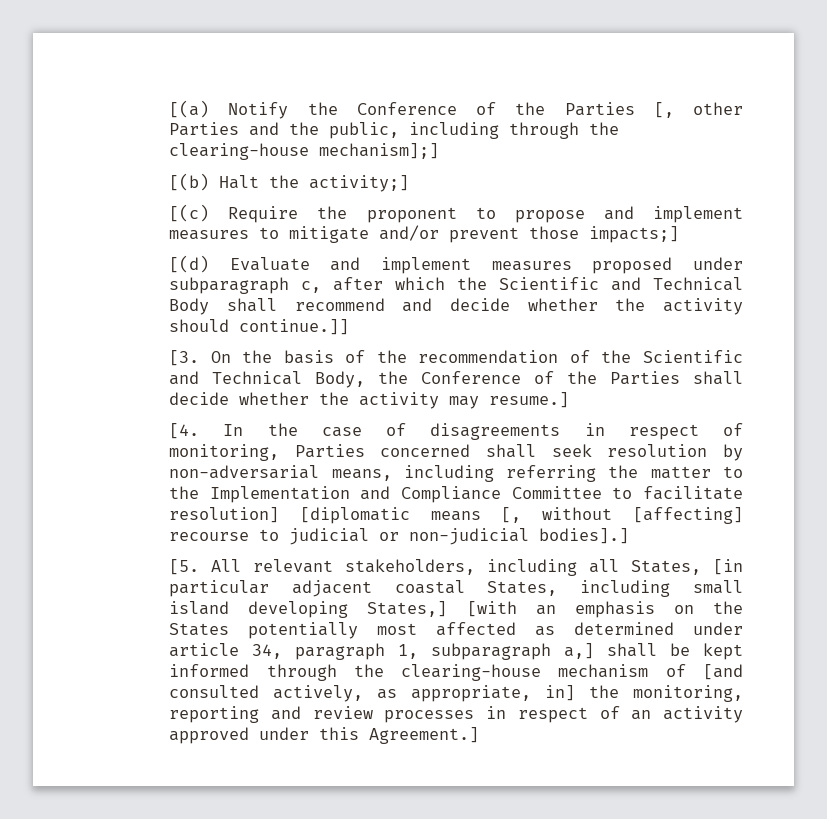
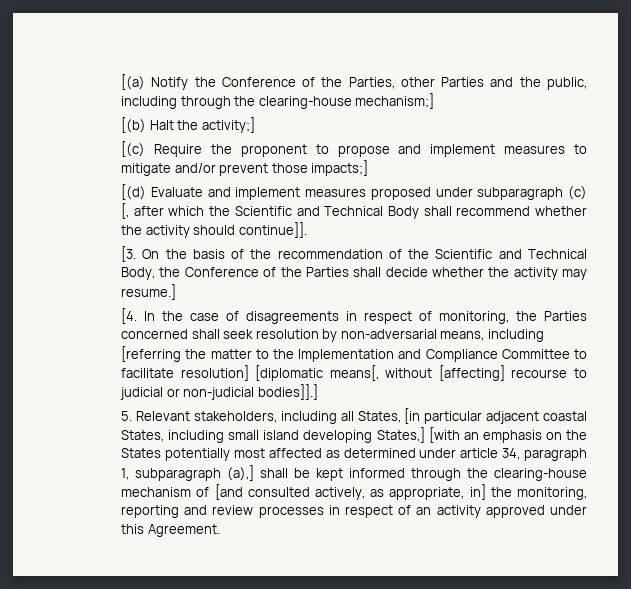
- [(a) Notify the Conference of the Parties [, other Parties and the public, including through the clearing-house mechanism];]
+ [(a) Notify the Conference of the Parties, other Parties and the public, including through the clearing-house mechanism;]
- [(d) Evaluate and implement measures proposed under subparagraph c, after which the Scientific and Technical Body shall recommend and decide whether the activity should continue.]]
+ [(d) Evaluate and implement measures proposed under subparagraph (c) [, after which the Scientific and Technical Body shall recommend whether the activity should continue]].
- [4. In the case of disagreements in respect of monitoring, Parties concerned shall seek resolution by non-adversarial means, including referring the matter to the Implementation and Compliance Committee to facilitate resolution] [diplomatic means [, without [affecting] recourse to judicial or non-judicial bodies].]
- [5. All relevant stakeholders, including all States, [in particular adjacent coastal States, including small island developing States,] [with an emphasis on the States potentially most affected as determined under article 34, paragraph 1, subparagraph a,] shall be kept informed through the clearing-house mechanism of [and consulted actively, as appropriate, in] the monitoring, reporting and review processes in respect of an activity approved under this Agreement.]
+ [4. In the case of disagreements in respect of monitoring, the Parties concerned shall seek resolution by non-adversarial means, including [referring the matter to the Implementation and Compliance Committee to facilitate resolution] [diplomatic means[, without [affecting] recourse to judicial or non-judicial bodies]].]
+ 5. Relevant stakeholders, including all States, [in particular adjacent coastal States, including small island developing States,] [with an emphasis on the States potentially most affected as determined under article 34, paragraph 1, subparagraph (a),] shall be kept informed through the clearing-house mechanism of [and consulted actively, as appropriate, in] the monitoring, reporting and review processes in respect of an activity approved under this Agreement.

